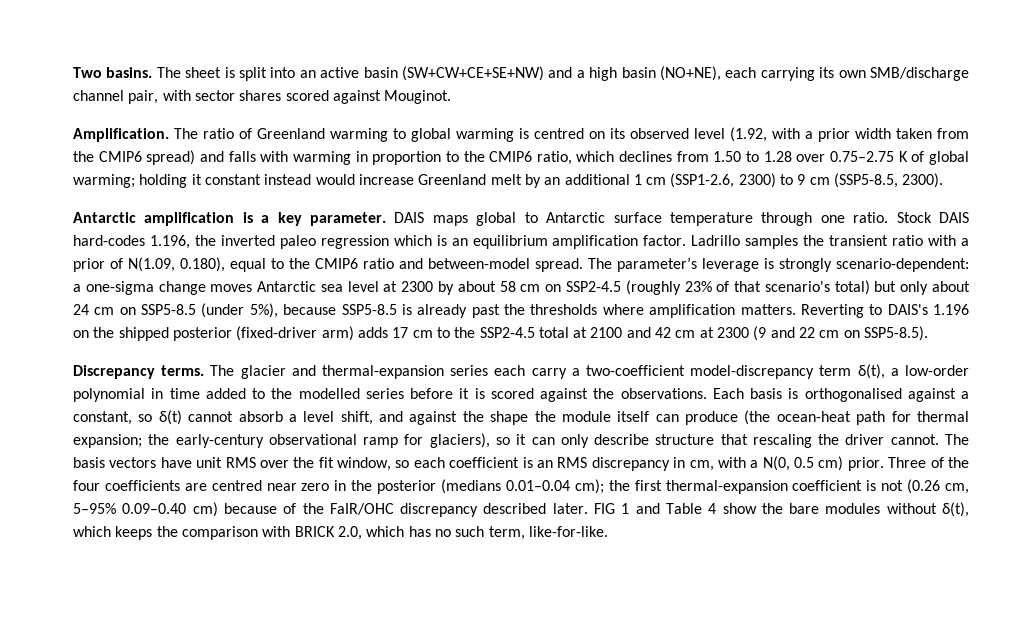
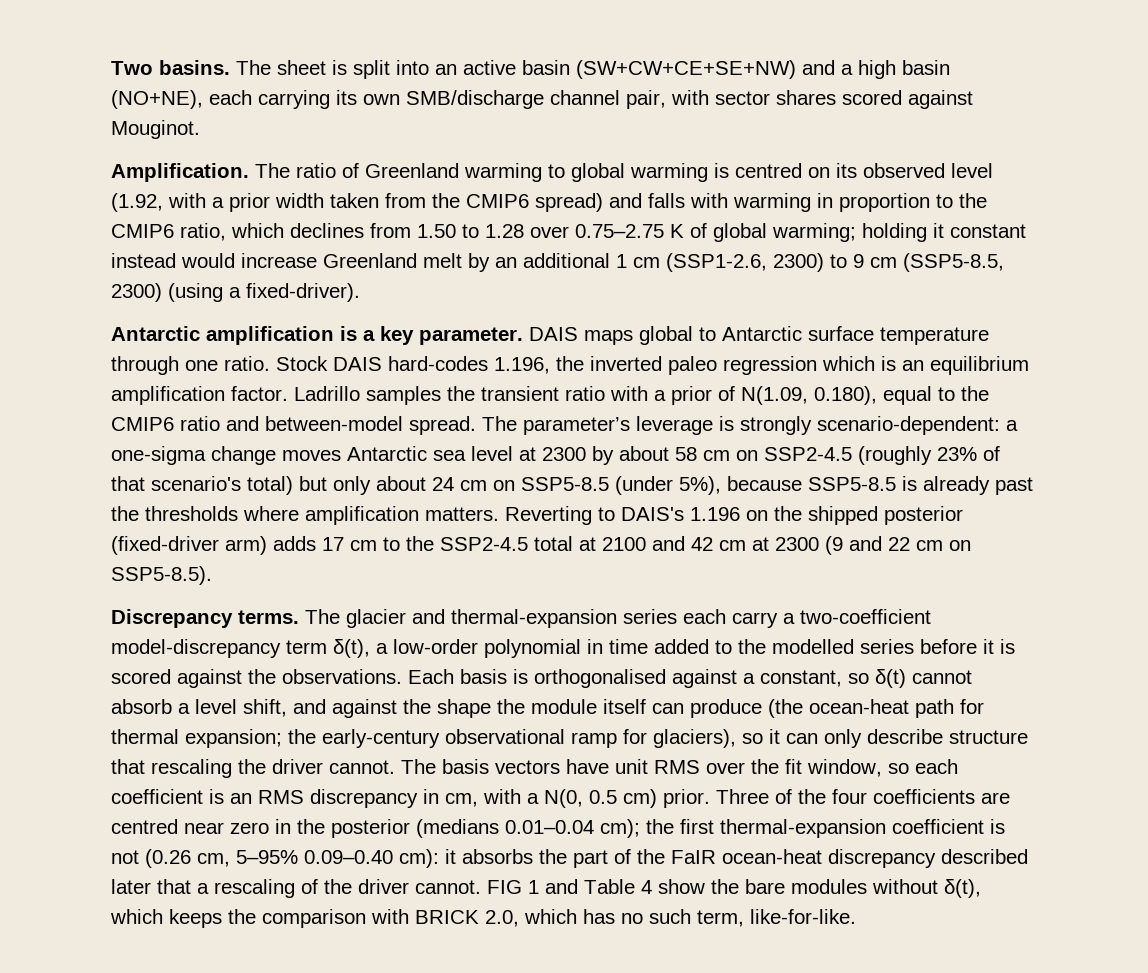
- holding it constant instead would increase Greenland melt by an additional 1 cm (SSP1-2.6, 2300) to 9 cm (SSP5-8.5, 2300).
+ holding it constant instead would increase Greenland melt by an additional 1 cm (SSP1-2.6, 2300) to 9 cm (SSP5-8.5, 2300) (using a fixed-driver).
- Three of the four coefficients are centred near zero in the posterior (medians 0.01–0.04 cm); the first thermal-expansion coefficient is not (0.26 cm, 5–95% 0.09–0.40 cm) because of the FaIR/OHC discrepancy described later.
+ Three of the four coefficients are centred near zero in the posterior (medians 0.01–0.04 cm); the first thermal-expansion coefficient is not (0.26 cm, 5–95% 0.09–0.40 cm): it absorbs the part of the FaIR ocean-heat discrepancy described later that a rescaling of the driver cannot.

